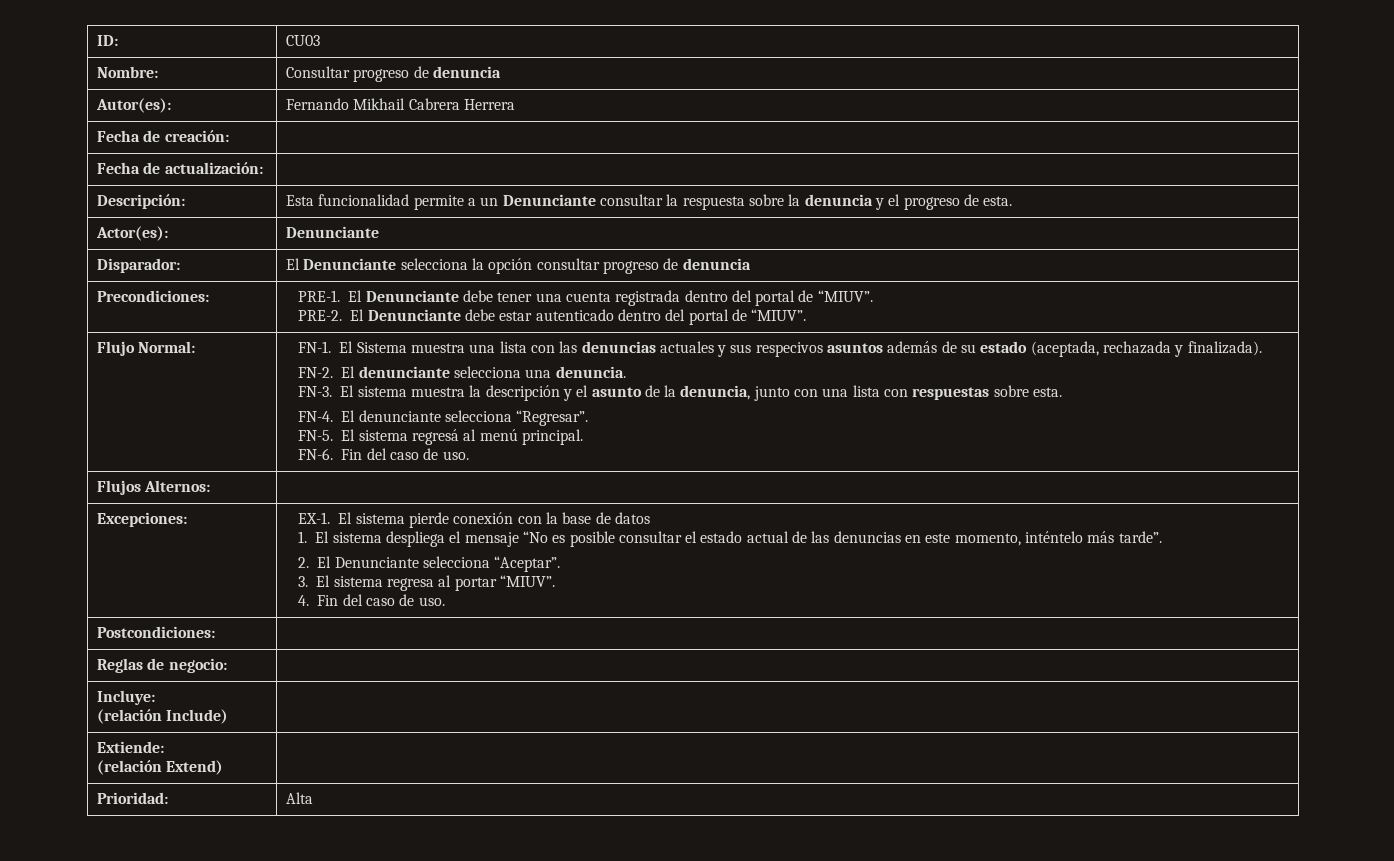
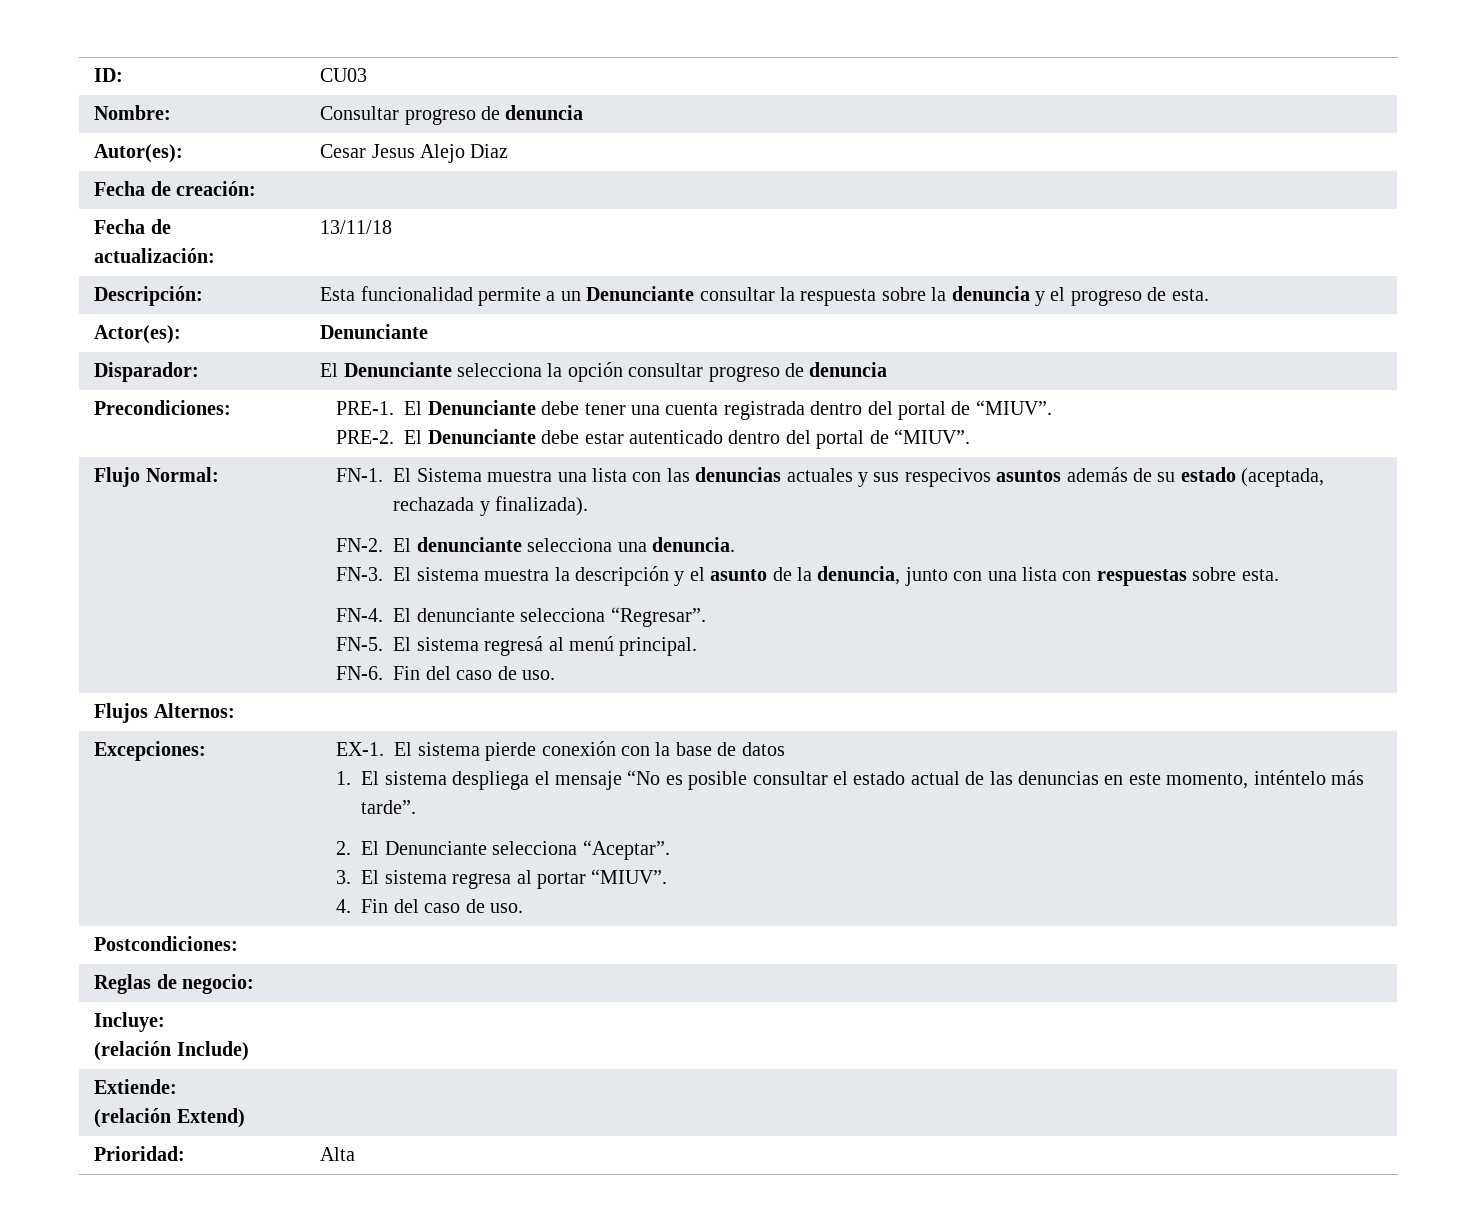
- Autor(es): | Fernando Mikhail Cabrera Herrera
+ Autor(es): | Cesar Jesus Alejo Diaz
- Fecha de actualización: |
+ Fecha de actualización: | 13/11/18

